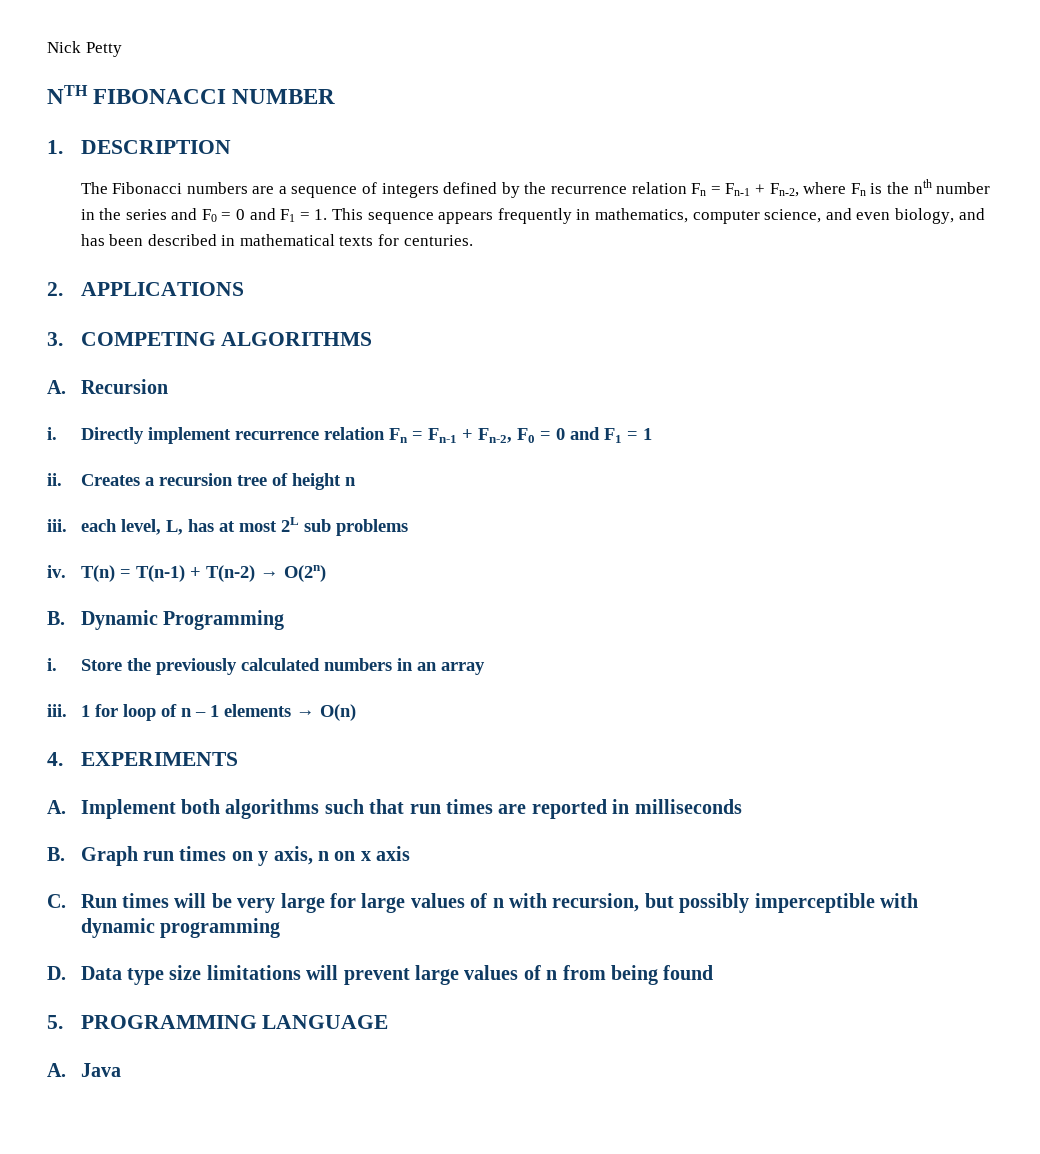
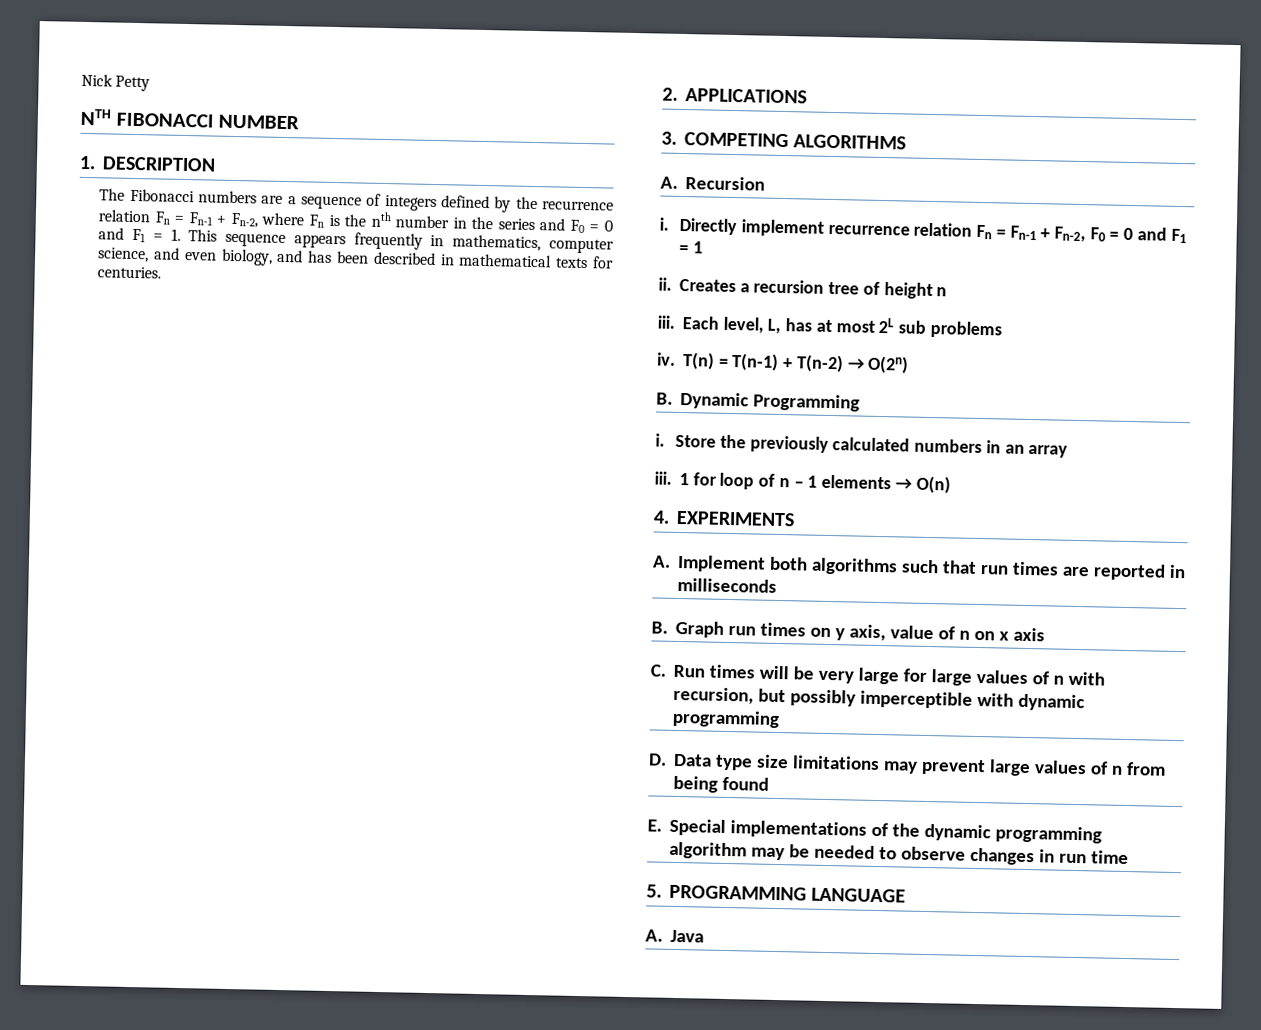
- iii. each level, L, has at most 2L sub problems
+ iii. Each level, L, has at most 2L sub problems
- B. Graph run times on y axis, n on x axis
+ B. Graph run times on y axis, value of n on x axis
- D. Data type size limitations will prevent large values of n from being found
+ D. Data type size limitations may prevent large values of n from being found
+ E. Special implementations of the dynamic programming algorithm may be needed to observe changes in run time

